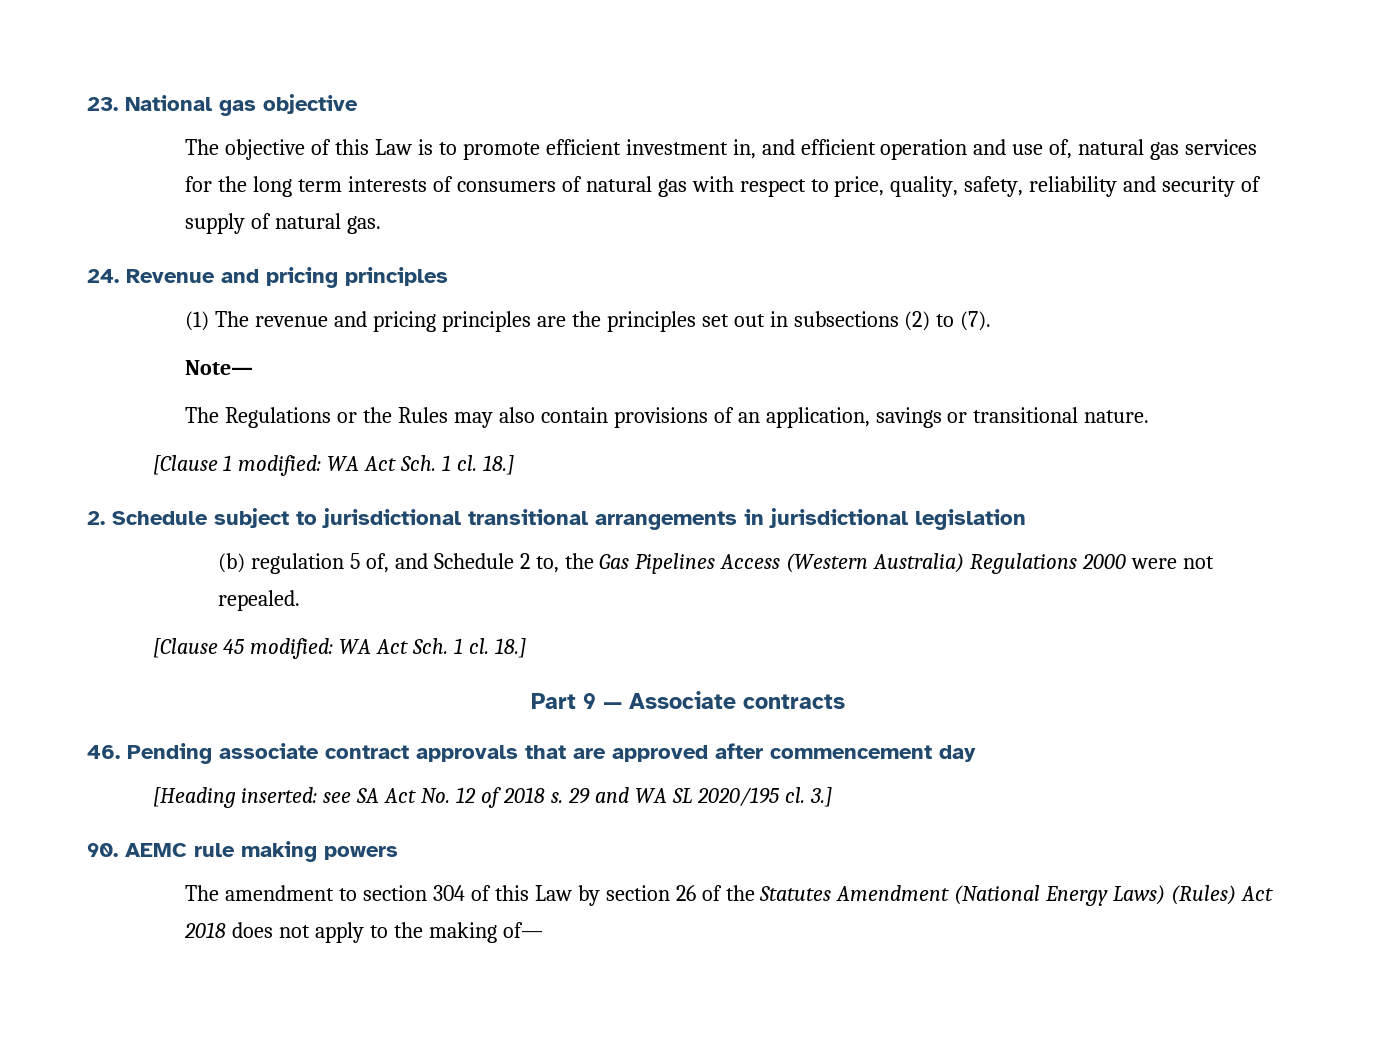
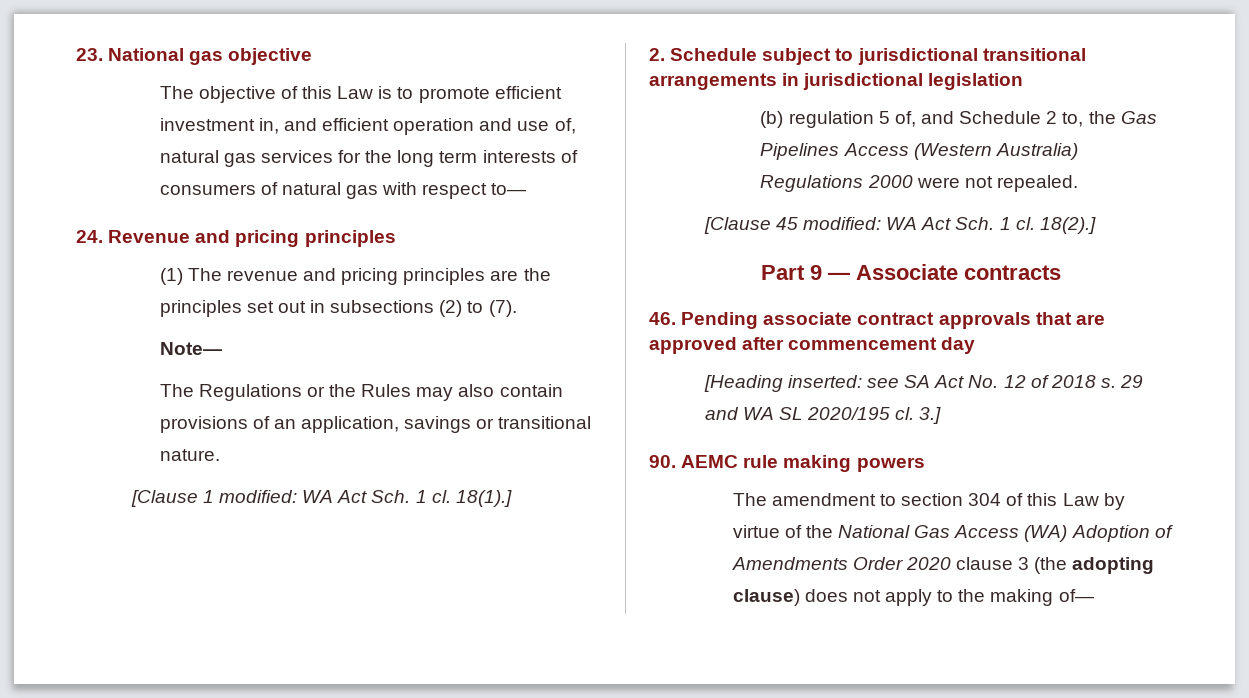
- The objective of this Law is to promote efficient investment in, and efficient operation and use of, natural gas services for the long term interests of consumers of natural gas with respect to price, quality, safety, reliability and security of supply of natural gas.
+ The objective of this Law is to promote efficient investment in, and efficient operation and use of, natural gas services for the long term interests of consumers of natural gas with respect to—
- [Clause 1 modified: WA Act Sch. 1 cl. 18.]
+ [Clause 1 modified: WA Act Sch. 1 cl. 18(1).]
- [Clause 45 modified: WA Act Sch. 1 cl. 18.]
+ [Clause 45 modified: WA Act Sch. 1 cl. 18(2).]
- The amendment to section 304 of this Law by section 26 of the Statutes Amendment (National Energy Laws) (Rules) Act 2018 does not apply to the making of—
+ The amendment to section 304 of this Law by virtue of the National Gas Access (WA) Adoption of Amendments Order 2020 clause 3 (the adopting clause) does not apply to the making of—

